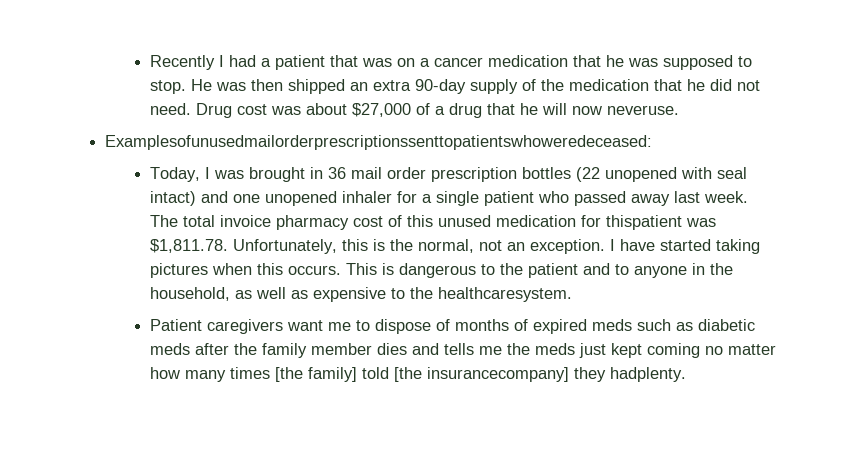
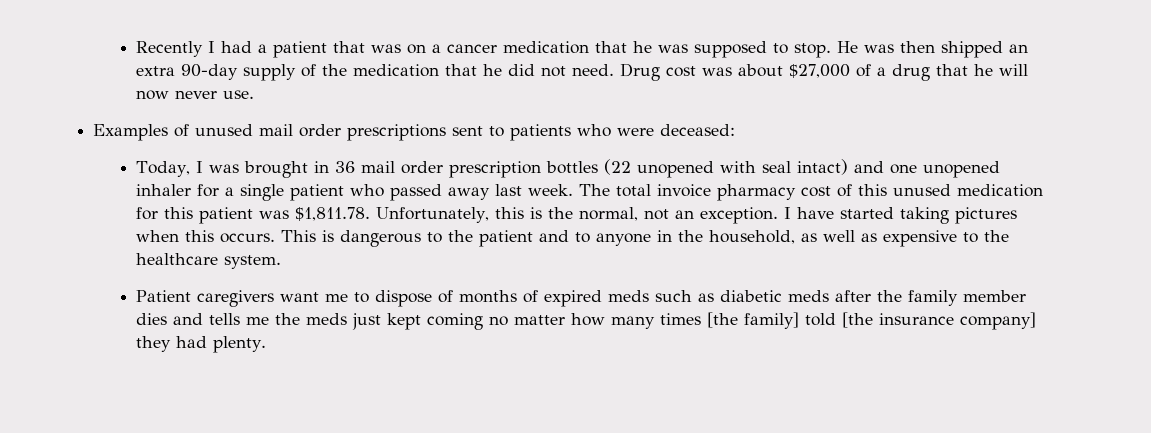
- Drug cost was about $27,000 of a drug that he will now neveruse.
- Examplesofunusedmailorderprescriptionssenttopatientswhoweredeceased:
+ Drug cost was about $27,000 of a drug that he will now never use.
+ Examples of unused mail order prescriptions sent to patients who were deceased:
- The total invoice pharmacy cost of this unused medication for thispatient was $1,811.78. Unfortunately, this is the normal, not an exception.
+ The total invoice pharmacy cost of this unused medication for this patient was $1,811.78. Unfortunately, this is the normal, not an exception.
- This is dangerous to the patient and to anyone in the household, as well as expensive to the healthcaresystem.
+ This is dangerous to the patient and to anyone in the household, as well as expensive to the healthcare system.
- Patient caregivers want me to dispose of months of expired meds such as diabetic meds after the family member dies and tells me the meds just kept coming no matter how many times [the family] told [the insurancecompany] they hadplenty.
+ Patient caregivers want me to dispose of months of expired meds such as diabetic meds after the family member dies and tells me the meds just kept coming no matter how many times [the family] told [the insurance company] they had plenty.

